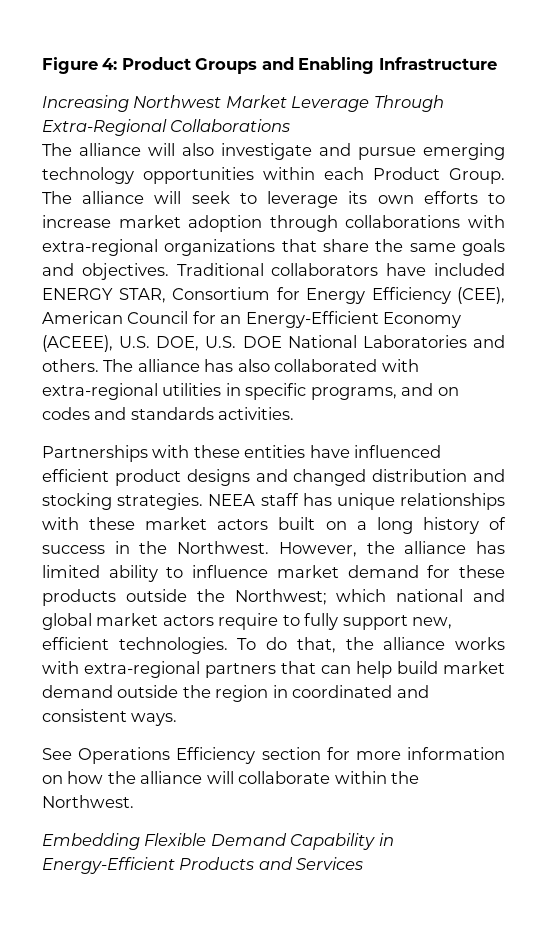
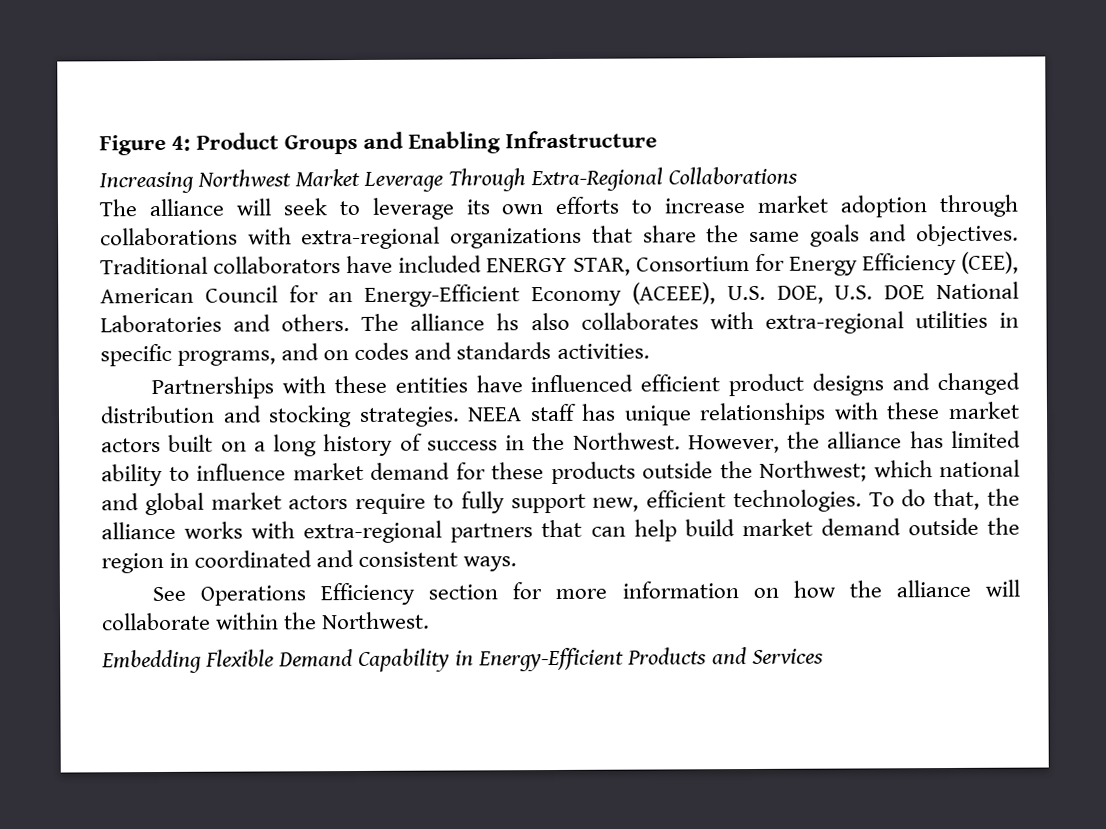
- The alliance will also investigate and pursue emerging technology opportunities within each Product Group. The alliance will seek to leverage its own efforts to increase market adoption through collaborations with extra-regional organizations that share the same goals and objectives.
+ The alliance will seek to leverage its own efforts to increase market adoption through collaborations with extra-regional organizations that share the same goals and objectives.
- The alliance has also collaborated with extra-regional utilities in specific programs, and on codes and standards activities.
+ The alliance hs also collaborates with extra-regional utilities in specific programs, and on codes and standards activities.

